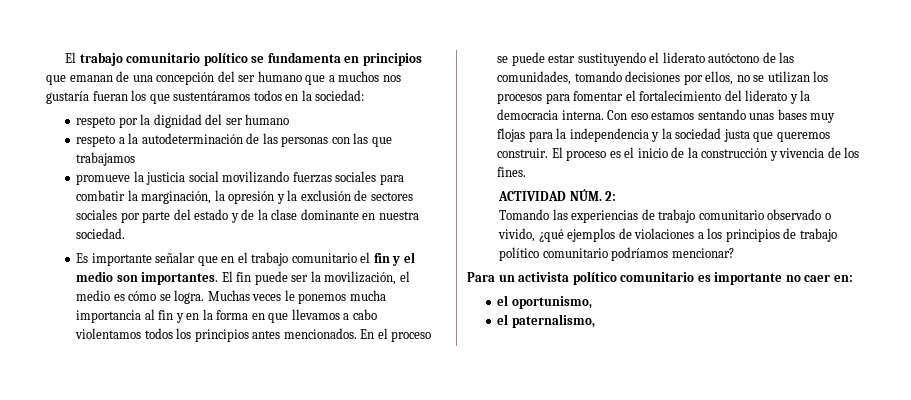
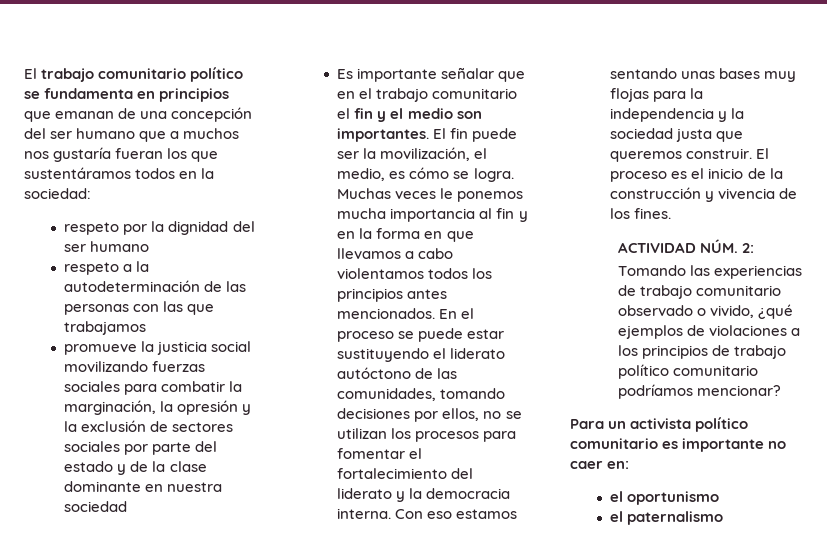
- promueve la justicia social movilizando fuerzas sociales para combatir la marginación, la opresión y la exclusión de sectores sociales por parte del estado y de la clase dominante en nuestra sociedad.
+ promueve la justicia social movilizando fuerzas sociales para combatir la marginación, la opresión y la exclusión de sectores sociales por parte del estado y de la clase dominante en nuestra sociedad
- El fin puede ser la movilización, el medio es cómo se logra.
+ El fin puede ser la movilización, el medio, es cómo se logra.
- el oportunismo,
- el paternalismo,
+ el oportunismo
+ el paternalismo

